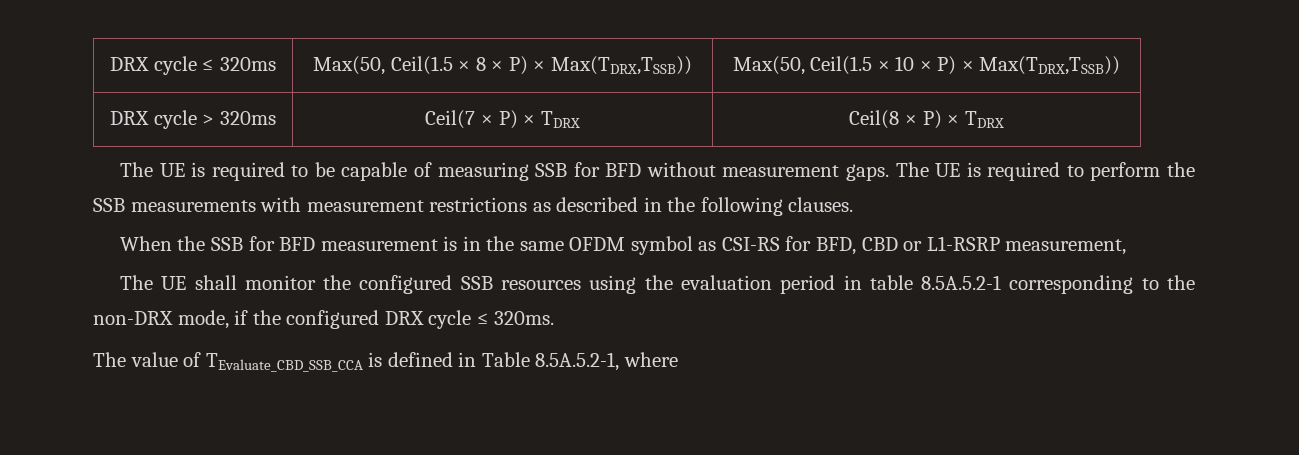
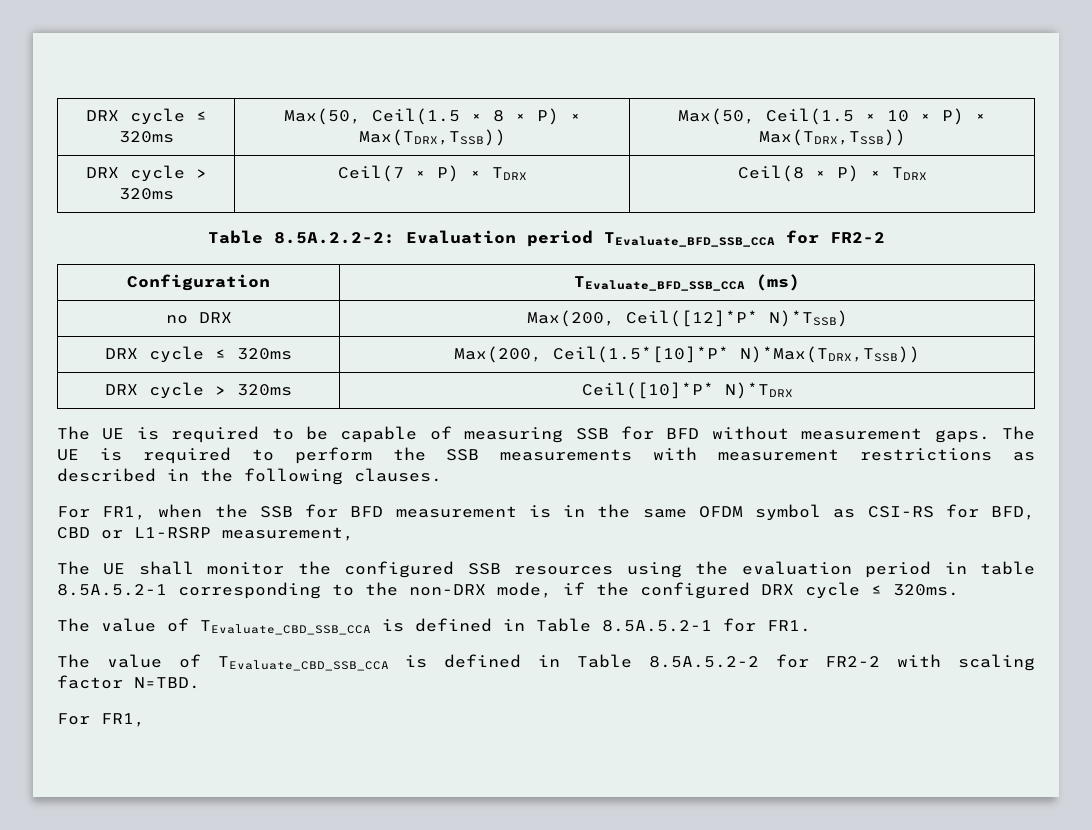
+ Table 8.5A.2.2-2: Evaluation period TEvaluate_BFD_SSB_CCA for FR2-2
+ Configuration | TEvaluate_BFD_SSB_CCA (ms)
+ no DRX | Max(200, Ceil([12]*P* N)*TSSB)
+ DRX cycle ≤ 320ms | Max(200, Ceil(1.5*[10]*P* N)*Max(TDRX,TSSB))
+ DRX cycle > 320ms | Ceil([10]*P* N)*TDRX
- When the SSB for BFD measurement is in the same OFDM symbol as CSI-RS for BFD, CBD or L1-RSRP measurement,
+ For FR1, when the SSB for BFD measurement is in the same OFDM symbol as CSI-RS for BFD, CBD or L1-RSRP measurement,
- The value of TEvaluate_CBD_SSB_CCA is defined in Table 8.5A.5.2-1, where
+ The value of TEvaluate_CBD_SSB_CCA is defined in Table 8.5A.5.2-1 for FR1.
+ The value of TEvaluate_CBD_SSB_CCA is defined in Table 8.5A.5.2-2 for FR2-2 with scaling factor N=TBD.
+ For FR1,

